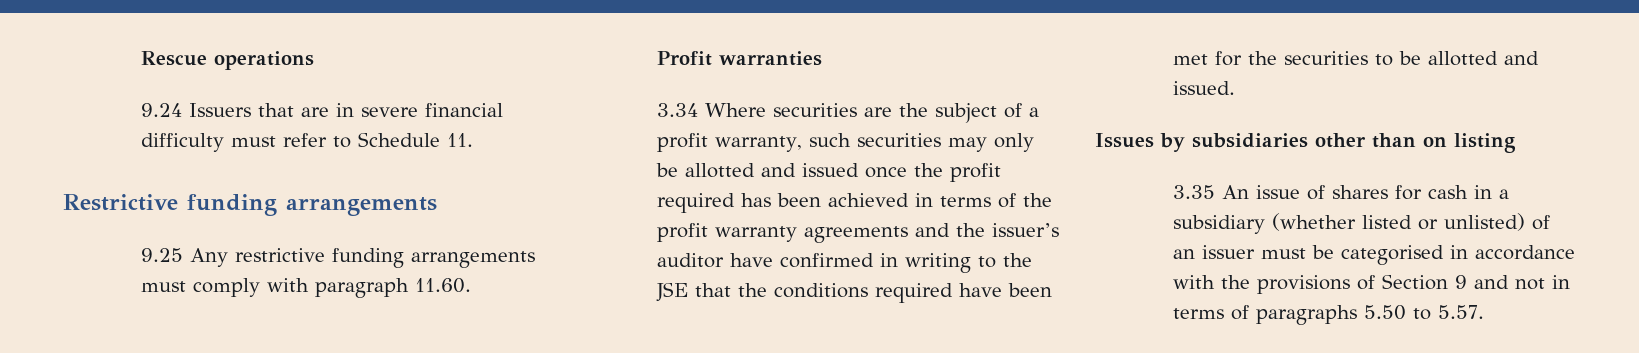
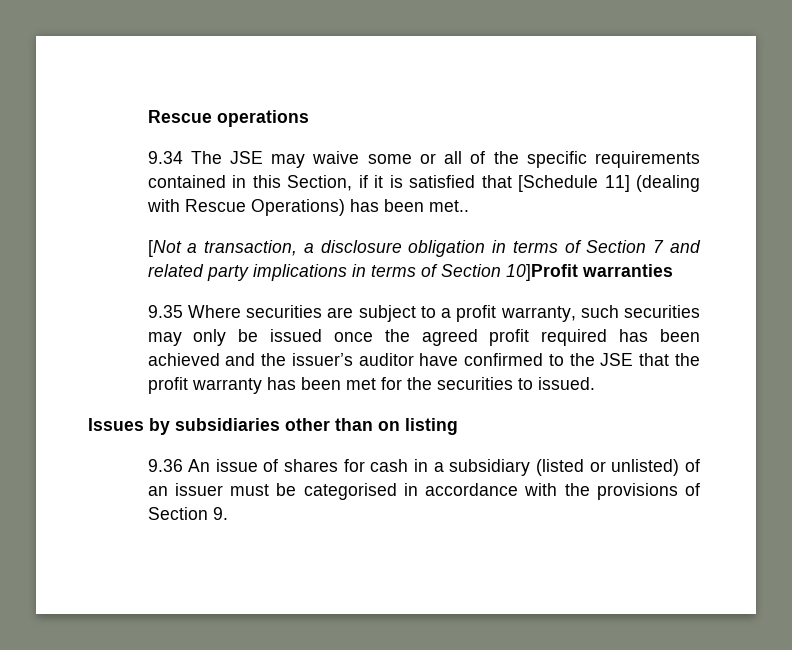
- 9.24 Issuers that are in severe financial difficulty must refer to Schedule 11.
- Restrictive funding arrangements
- 9.25 Any restrictive funding arrangements must comply with paragraph 11.60.
- Profit warranties
+ 9.34 The JSE may waive some or all of the specific requirements contained in this Section, if it is satisfied that [Schedule 11] (dealing with Rescue Operations) has been met..
+ [Not a transaction, a disclosure obligation in terms of Section 7 and related party implications in terms of Section 10]Profit warranties
- 3.34 Where securities are the subject of a profit warranty, such securities may only be allotted and issued once the profit required has been achieved in terms of the profit warranty agreements and the issuer’s auditor have confirmed in writing to the JSE that the conditions required have been met for the securities to be allotted and issued.
+ 9.35 Where securities are subject to a profit warranty, such securities may only be issued once the agreed profit required has been achieved and the issuer’s auditor have confirmed to the JSE that the profit warranty has been met for the securities to issued.
- 3.35 An issue of shares for cash in a subsidiary (whether listed or unlisted) of an issuer must be categorised in accordance with the provisions of Section 9 and not in terms of paragraphs 5.50 to 5.57.
+ 9.36 An issue of shares for cash in a subsidiary (listed or unlisted) of an issuer must be categorised in accordance with the provisions of Section 9.

